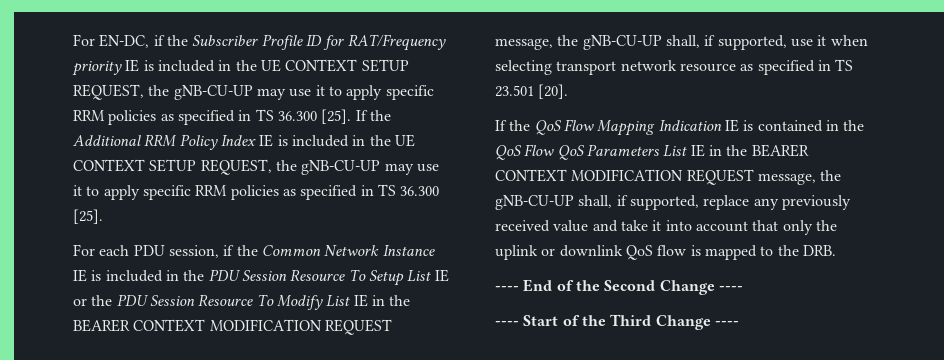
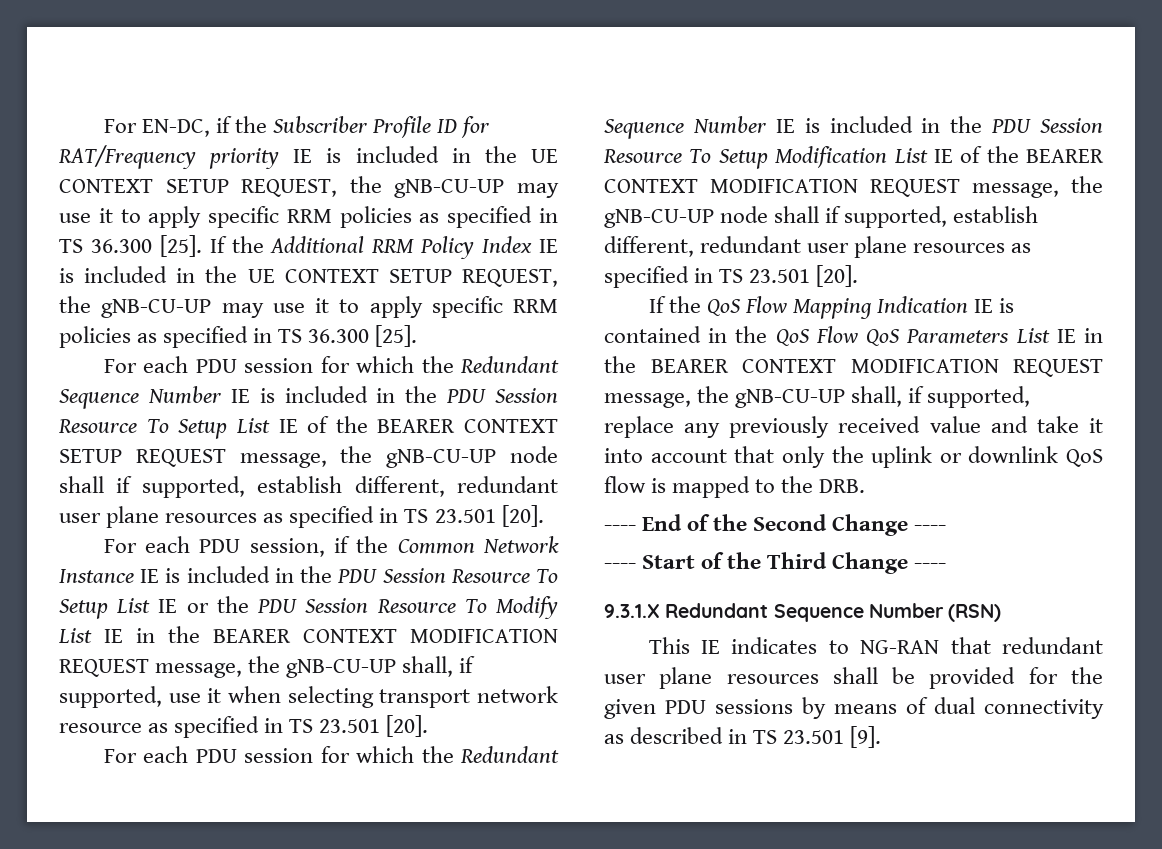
+ For each PDU session for which the Redundant Sequence Number IE is included in the PDU Session Resource To Setup List IE of the BEARER CONTEXT SETUP REQUEST message, the gNB-CU-UP node shall if supported, establish different, redundant user plane resources as specified in TS 23.501 [20].
+ For each PDU session for which the Redundant Sequence Number IE is included in the PDU Session Resource To Setup Modification List IE of the BEARER CONTEXT MODIFICATION REQUEST message, the gNB-CU-UP node shall if supported, establish different, redundant user plane resources as specified in TS 23.501 [20].
+ 9.3.1.X Redundant Sequence Number (RSN)
+ This IE indicates to NG-RAN that redundant user plane resources shall be provided for the given PDU sessions by means of dual connectivity as described in TS 23.501 [9].

